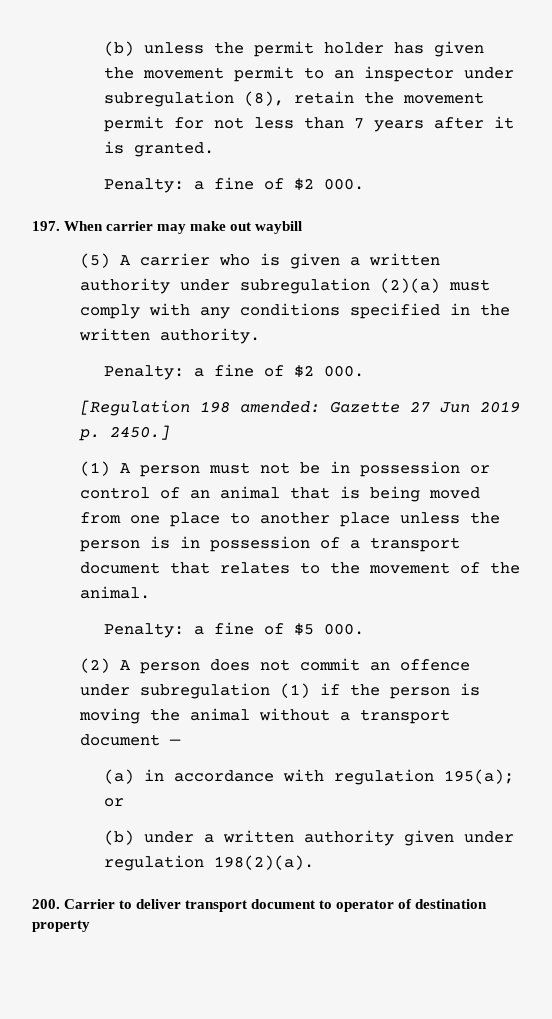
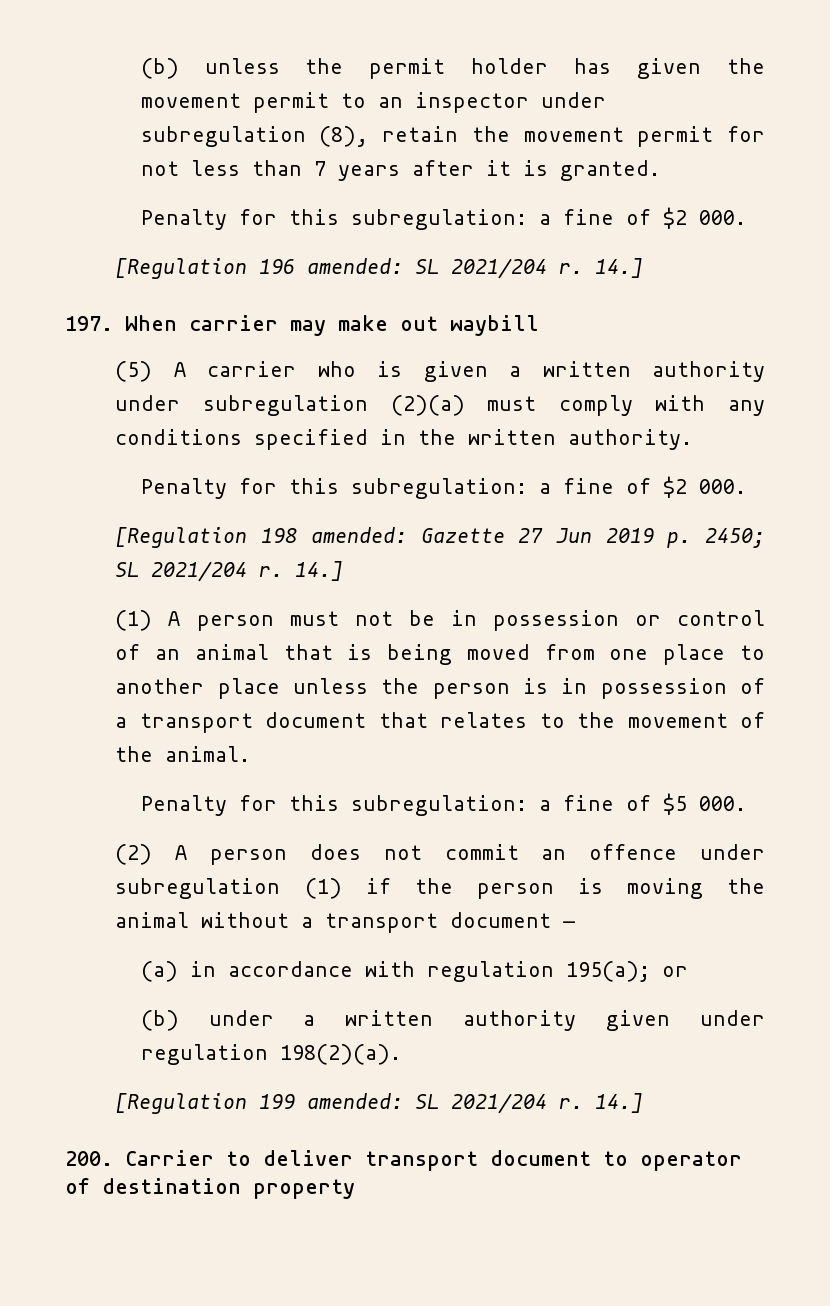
  (b) unless the permit holder has given the movement permit to an inspector under subregulation (8), retain the movement permit for not less than 7 years after it is granted.
- Penalty: a fine of $2 000.
+ Penalty for this subregulation: a fine of $2 000.
+ [Regulation 196 amended: SL 2021/204 r. 14.]
  (5) A carrier who is given a written authority under subregulation (2)(a) must comply with any conditions specified in the written authority.
- Penalty: a fine of $2 000.
+ Penalty for this subregulation: a fine of $2 000.
- [Regulation 198 amended: Gazette 27 Jun 2019 p. 2450.]
+ [Regulation 198 amended: Gazette 27 Jun 2019 p. 2450; SL 2021/204 r. 14.]
- Penalty: a fine of $5 000.
+ Penalty for this subregulation: a fine of $5 000.
+ [Regulation 199 amended: SL 2021/204 r. 14.]

